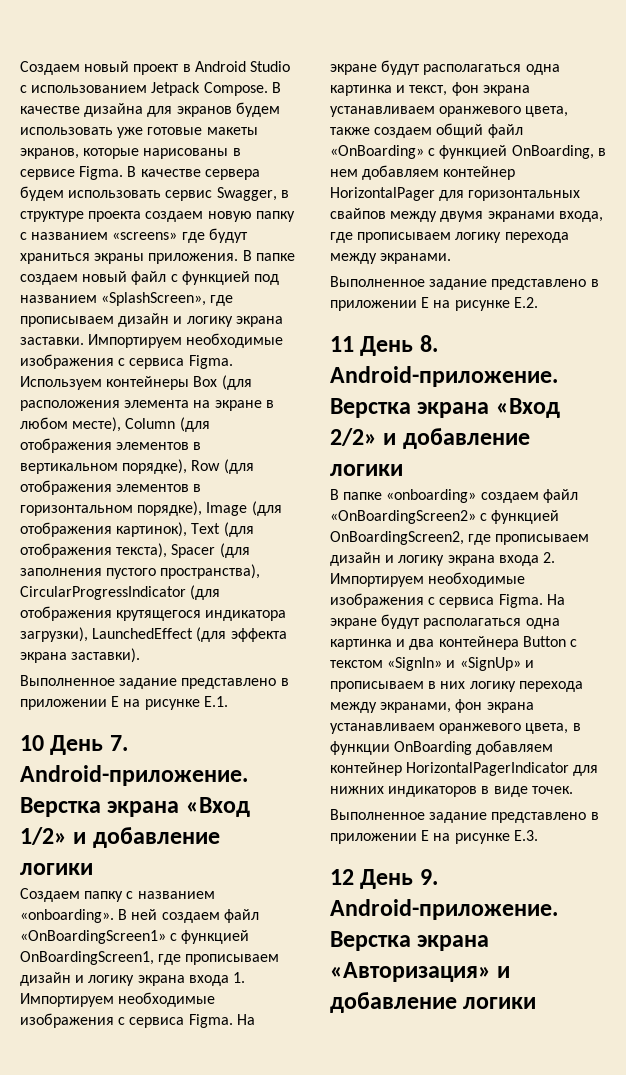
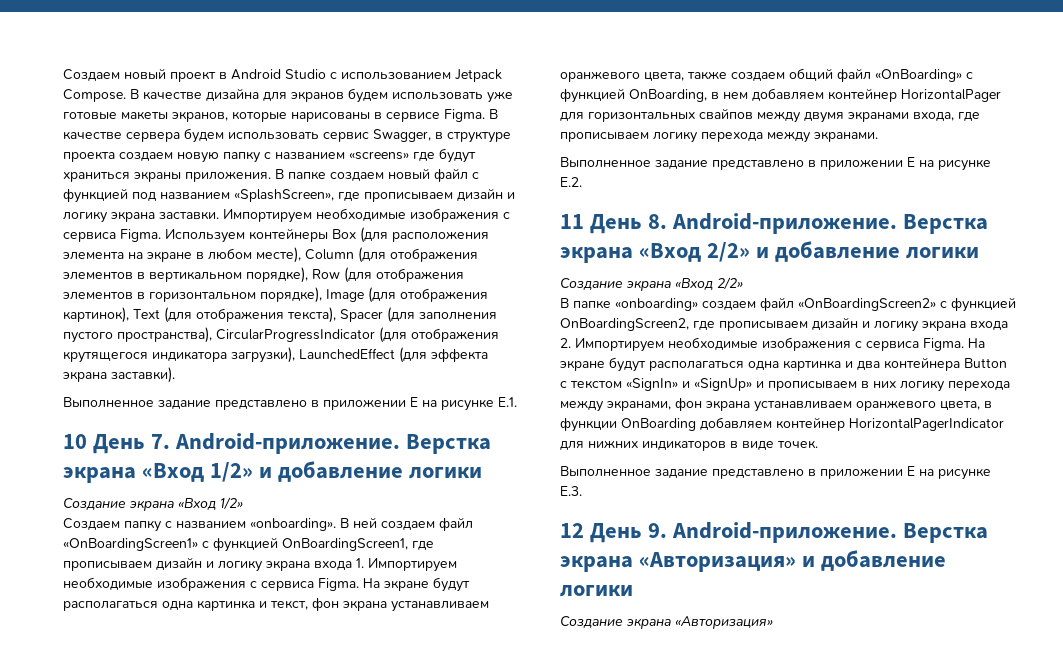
+ Создание экрана «Вход 1/2»
+ Создание экрана «Вход 2/2»
+ Создание экрана «Авторизация»

